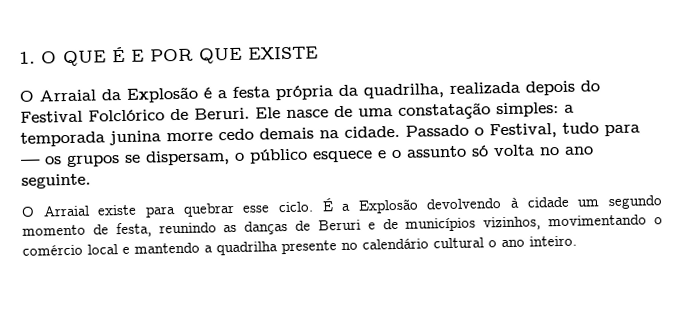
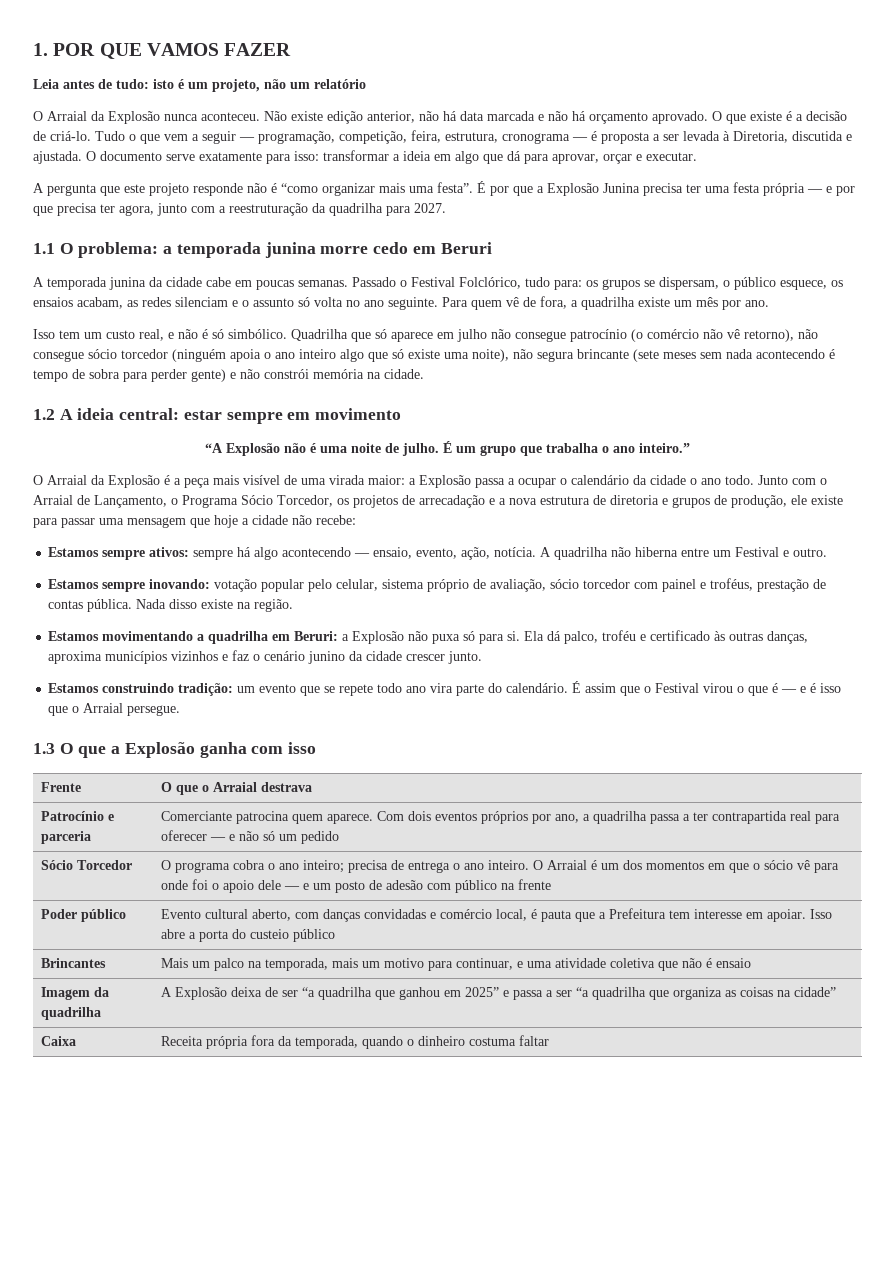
- 1. O QUE É E POR QUE EXISTE
- O Arraial da Explosão é a festa própria da quadrilha, realizada depois do Festival Folclórico de Beruri. Ele nasce de uma constatação simples: a temporada junina morre cedo demais na cidade. Passado o Festival, tudo para — os grupos se dispersam, o público esquece e o assunto só volta no ano seguinte.
- O Arraial existe para quebrar esse ciclo. É a Explosão devolvendo à cidade um segundo momento de festa, reunindo as danças de Beruri e de municípios vizinhos, movimentando o comércio local e mantendo a quadrilha presente no calendário cultural o ano inteiro.
+ 1. POR QUE VAMOS FAZER
+ Leia antes de tudo: isto é um projeto, não um relatório
+ O Arraial da Explosão nunca aconteceu. Não existe edição anterior, não há data marcada e não há orçamento aprovado. O que existe é a decisão de criá-lo. Tudo o que vem a seguir — programação, competição, feira, estrutura, cronograma — é proposta a ser levada à Diretoria, discutida e ajustada. O documento serve exatamente para isso: transformar a ideia em algo que dá para aprovar, orçar e executar.
+ A pergunta que este projeto responde não é “como organizar mais uma festa”. É por que a Explosão Junina precisa ter uma festa própria — e por que precisa ter agora, junto com a reestruturação da quadrilha para 2027.
+ 1.1 O problema: a temporada junina morre cedo em Beruri
+ A temporada junina da cidade cabe em poucas semanas. Passado o Festival Folclórico, tudo para: os grupos se dispersam, o público esquece, os ensaios acabam, as redes silenciam e o assunto só volta no ano seguinte. Para quem vê de fora, a quadrilha existe um mês por ano.
+ Isso tem um custo real, e não é só simbólico. Quadrilha que só aparece em julho não consegue patrocínio (o comércio não vê retorno), não consegue sócio torcedor (ninguém apoia o ano inteiro algo que só existe uma noite), não segura brincante (sete meses sem nada acontecendo é tempo de sobra para perder gente) e não constrói memória na cidade.
+ 1.2 A ideia central: estar sempre em movimento
+ “A Explosão não é uma noite de julho. É um grupo que trabalha o ano inteiro.”
+ O Arraial da Explosão é a peça mais visível de uma virada maior: a Explosão passa a ocupar o calendário da cidade o ano todo. Junto com o Arraial de Lançamento, o Programa Sócio Torcedor, os projetos de arrecadação e a nova estrutura de diretoria e grupos de produção, ele existe para passar uma mensagem que hoje a cidade não recebe:
+ Estamos sempre ativos: sempre há algo acontecendo — ensaio, evento, ação, notícia. A quadrilha não hiberna entre um Festival e outro.
+ Estamos sempre inovando: votação popular pelo celular, sistema próprio de avaliação, sócio torcedor com painel e troféus, prestação de contas pública. Nada disso existe na região.
+ Estamos movimentando a quadrilha em Beruri: a Explosão não puxa só para si. Ela dá palco, troféu e certificado às outras danças, aproxima municípios vizinhos e faz o cenário junino da cidade crescer junto.
+ Estamos construindo tradição: um evento que se repete todo ano vira parte do calendário. É assim que o Festival virou o que é — e é isso que o Arraial persegue.
+ 1.3 O que a Explosão ganha com isso
+ Frente | O que o Arraial destrava
+ Patrocínio e parceria | Comerciante patrocina quem aparece. Com dois eventos próprios por ano, a quadrilha passa a ter contrapartida real para oferecer — e não só um pedido
+ Sócio Torcedor | O programa cobra o ano inteiro; precisa de entrega o ano inteiro. O Arraial é um dos momentos em que o sócio vê para onde foi o apoio dele — e um posto de adesão com público na frente
+ Poder público | Evento cultural aberto, com danças convidadas e comércio local, é pauta que a Prefeitura tem interesse em apoiar. Isso abre a porta do custeio público
+ Brincantes | Mais um palco na temporada, mais um motivo para continuar, e uma atividade coletiva que não é ensaio
+ Imagem da quadrilha | A Explosão deixa de ser “a quadrilha que ganhou em 2025” e passa a ser “a quadrilha que organiza as coisas na cidade”
+ Caixa | Receita própria fora da temporada, quando o dinheiro costuma faltar

